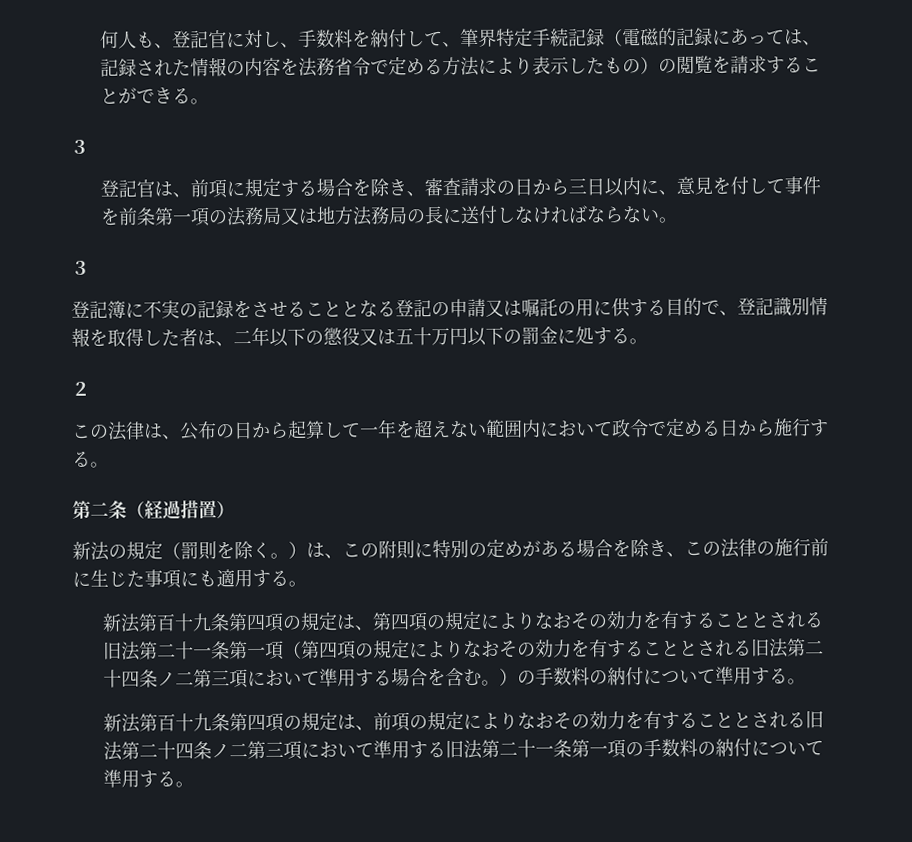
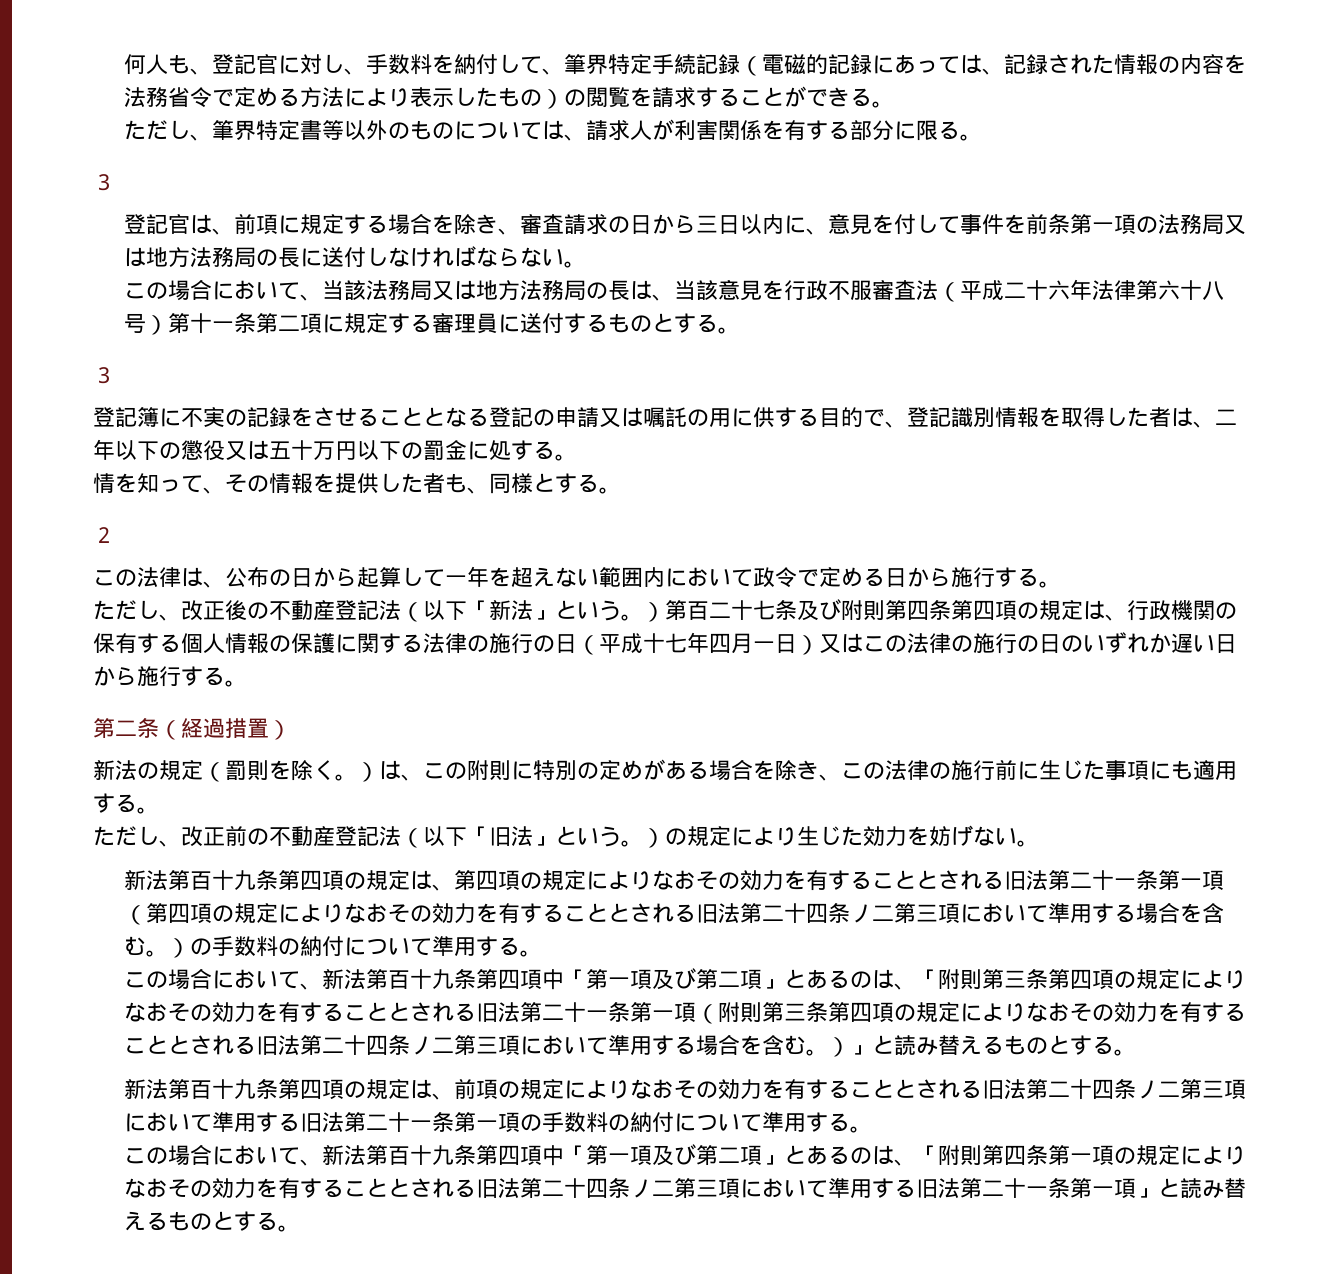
+ ただし、筆界特定書等以外のものについては、請求人が利害関係を有する部分に限る。
+ この場合において、当該法務局又は地方法務局の長は、当該意見を行政不服審査法（平成二十六年法律第六十八号）第十一条第二項に規定する審理員に送付するものとする。
+ 情を知って、その情報を提供した者も、同様とする。
+ ただし、改正後の不動産登記法（以下「新法」という。）第百二十七条及び附則第四条第四項の規定は、行政機関の保有する個人情報の保護に関する法律の施行の日（平成十七年四月一日）又はこの法律の施行の日のいずれか遅い日から施行する。
+ ただし、改正前の不動産登記法（以下「旧法」という。）の規定により生じた効力を妨げない。
+ この場合において、新法第百十九条第四項中「第一項及び第二項」とあるのは、「附則第三条第四項の規定によりなおその効力を有することとされる旧法第二十一条第一項（附則第三条第四項の規定によりなおその効力を有することとされる旧法第二十四条ノ二第三項において準用する場合を含む。）」と読み替えるものとする。
+ この場合において、新法第百十九条第四項中「第一項及び第二項」とあるのは、「附則第四条第一項の規定によりなおその効力を有することとされる旧法第二十四条ノ二第三項において準用する旧法第二十一条第一項」と読み替えるものとする。

